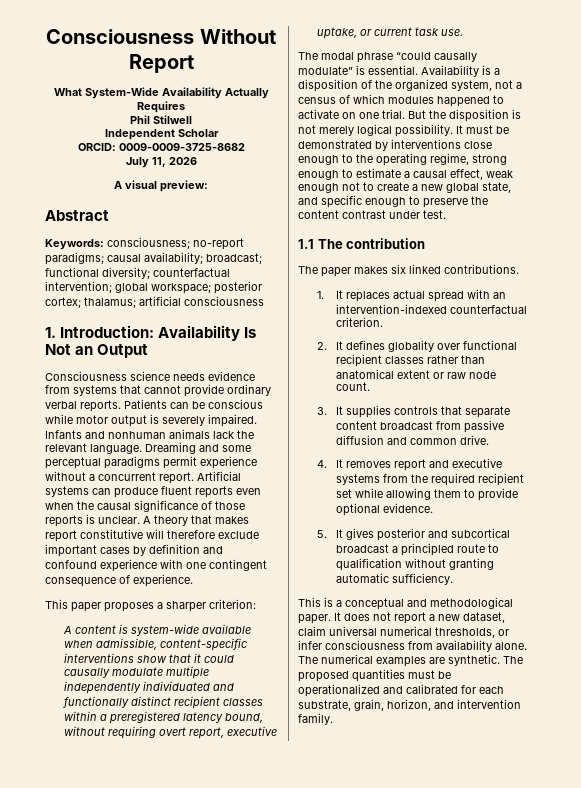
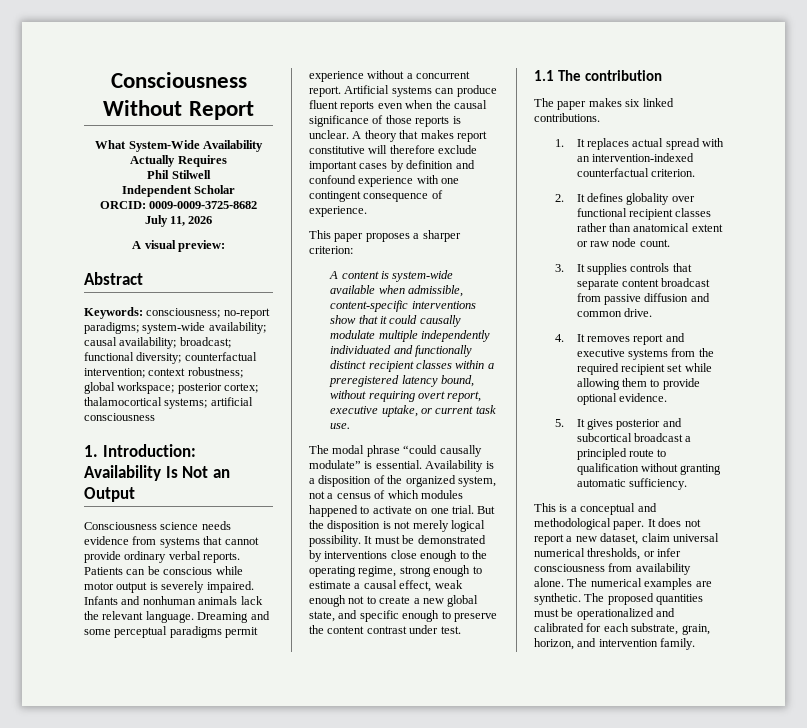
- Keywords: consciousness; no-report paradigms; causal availability; broadcast; functional diversity; counterfactual intervention; global workspace; posterior cortex; thalamus; artificial consciousness
+ Keywords: consciousness; no-report paradigms; system-wide availability; causal availability; broadcast; functional diversity; counterfactual intervention; context robustness; global workspace; posterior cortex; thalamocortical systems; artificial consciousness

